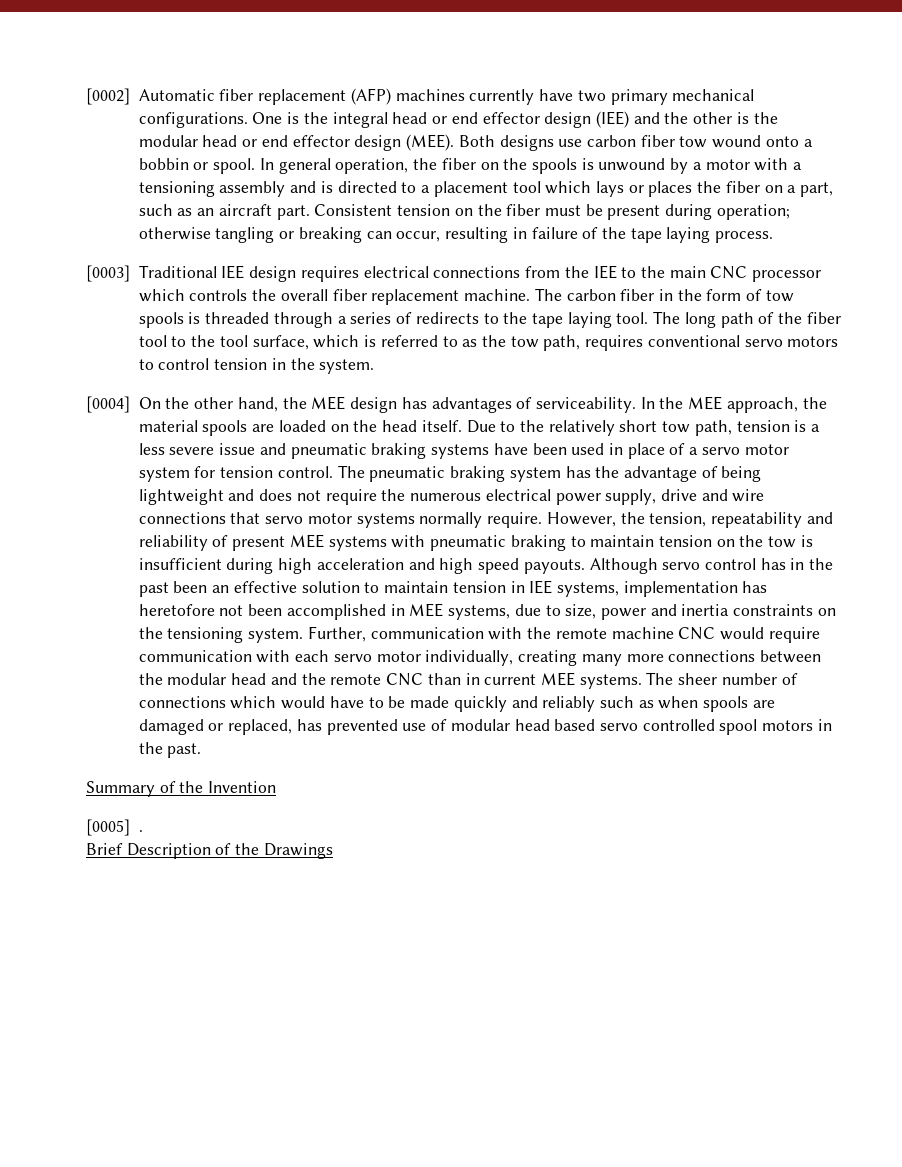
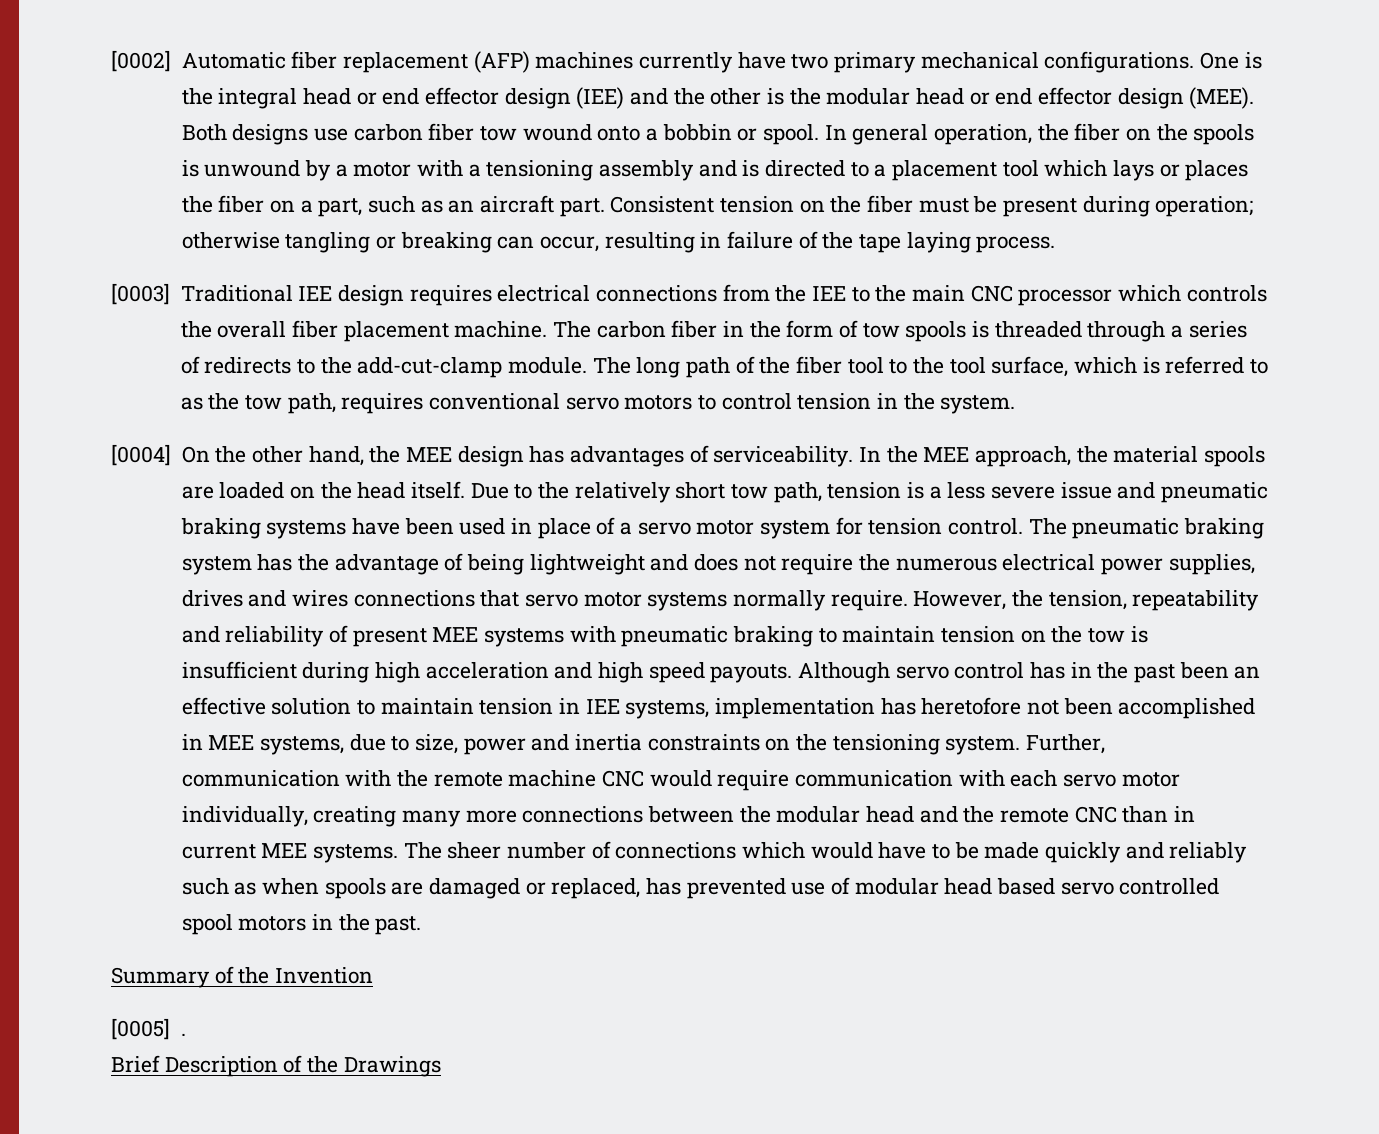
- [0003] Traditional IEE design requires electrical connections from the IEE to the main CNC processor which controls the overall fiber replacement machine.
+ [0003] Traditional IEE design requires electrical connections from the IEE to the main CNC processor which controls the overall fiber placement machine.
- The carbon fiber in the form of tow spools is threaded through a series of redirects to the tape laying tool.
+ The carbon fiber in the form of tow spools is threaded through a series of redirects to the add-cut-clamp module.
- The pneumatic braking system has the advantage of being lightweight and does not require the numerous electrical power supply, drive and wire connections that servo motor systems normally require.
+ The pneumatic braking system has the advantage of being lightweight and does not require the numerous electrical power supplies, drives and wires connections that servo motor systems normally require.

